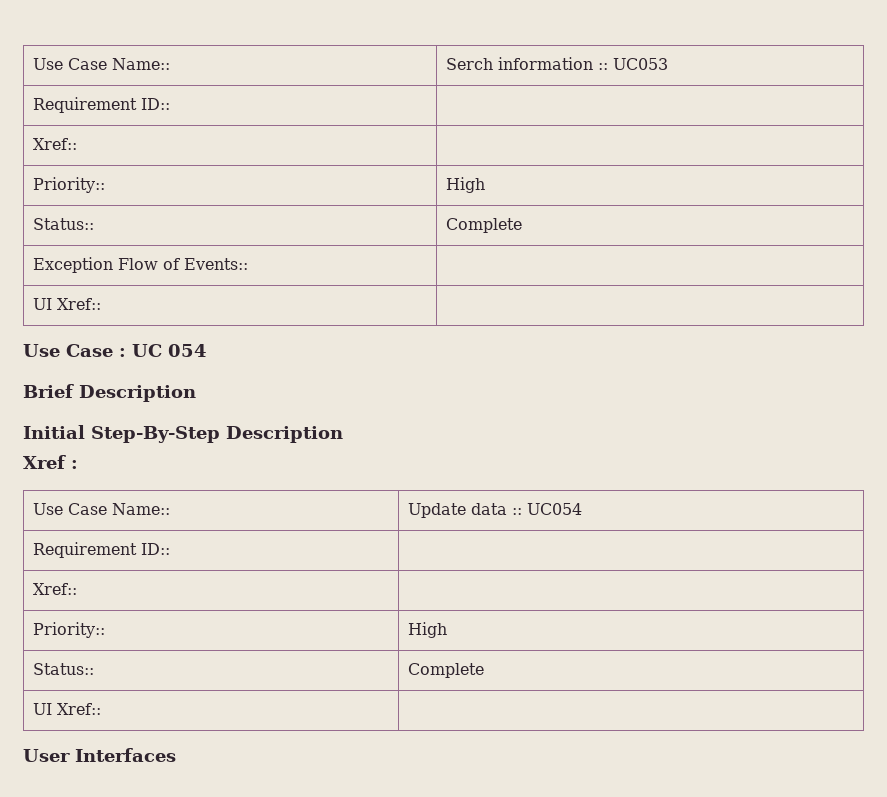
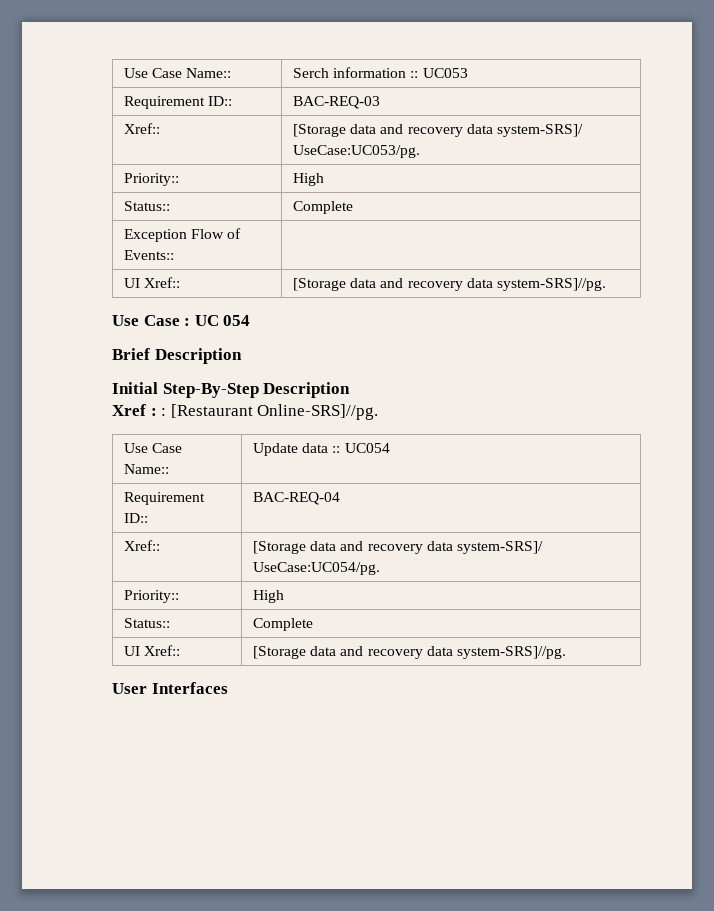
  Use Case Name:: | Serch information :: UC053
- Requirement ID:: |
- Xref:: |
+ Requirement ID:: | BAC-REQ-03
+ Xref:: | [Storage data and recovery data system-SRS]/ UseCase:UC053/pg.
  Exception Flow of Events:: |
- UI Xref:: |
+ UI Xref:: | [Storage data and recovery data system-SRS]//pg.
- Xref :
+ Xref : : [Restaurant Online-SRS]//pg.
  Use Case Name:: | Update data :: UC054
- Requirement ID:: |
- Xref:: |
+ Requirement ID:: | BAC-REQ-04
+ Xref:: | [Storage data and recovery data system-SRS]/ UseCase:UC054/pg.
  Priority:: | High
  Status:: | Complete
- UI Xref:: |
+ UI Xref:: | [Storage data and recovery data system-SRS]//pg.

